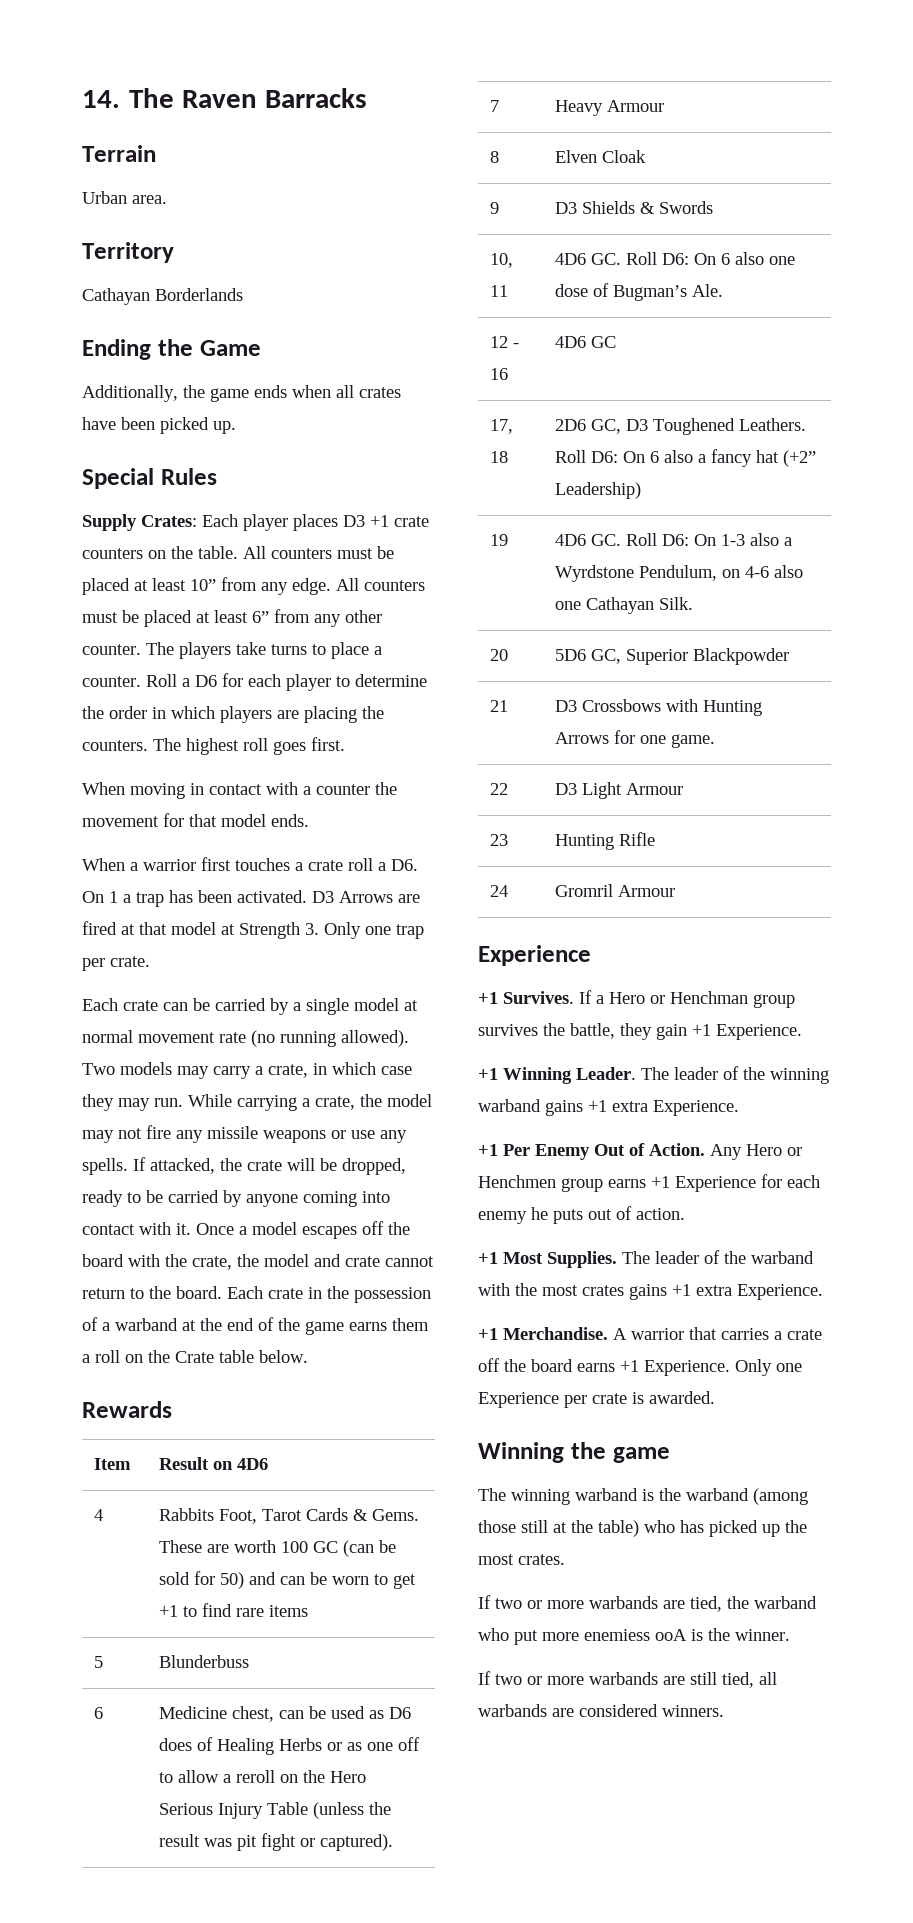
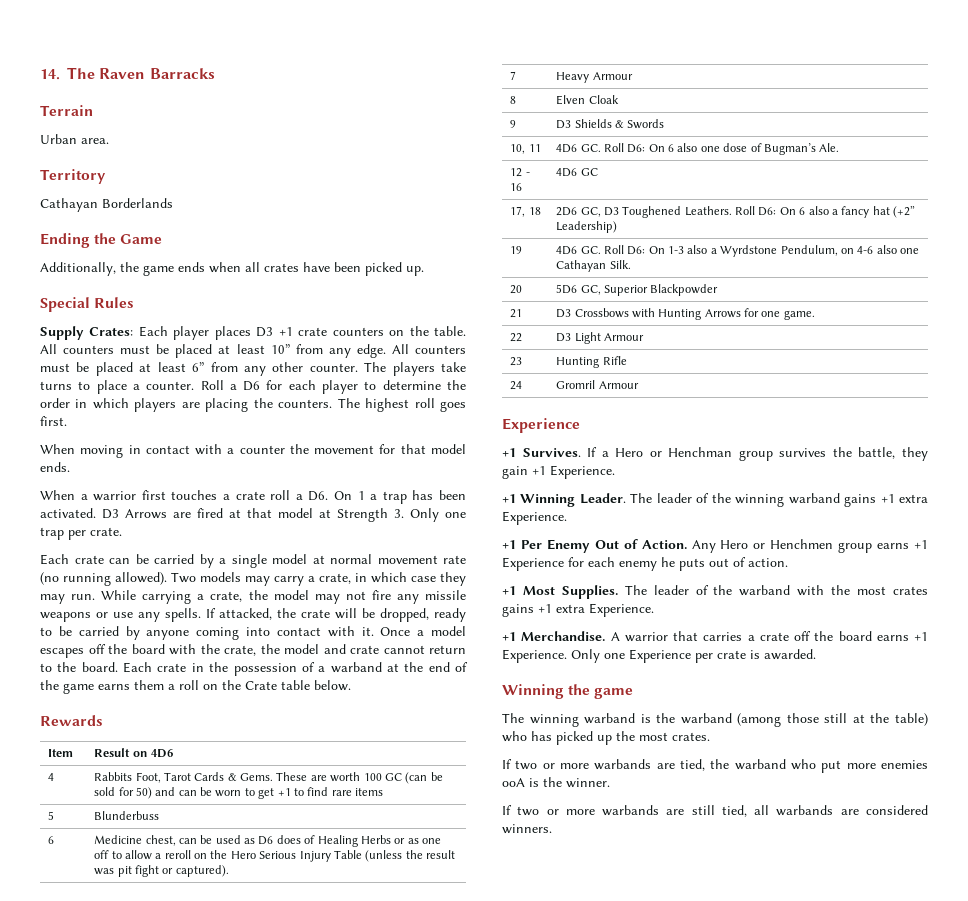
- If two or more warbands are tied, the warband who put more enemiess ooA is the winner.
+ If two or more warbands are tied, the warband who put more enemies ooA is the winner.

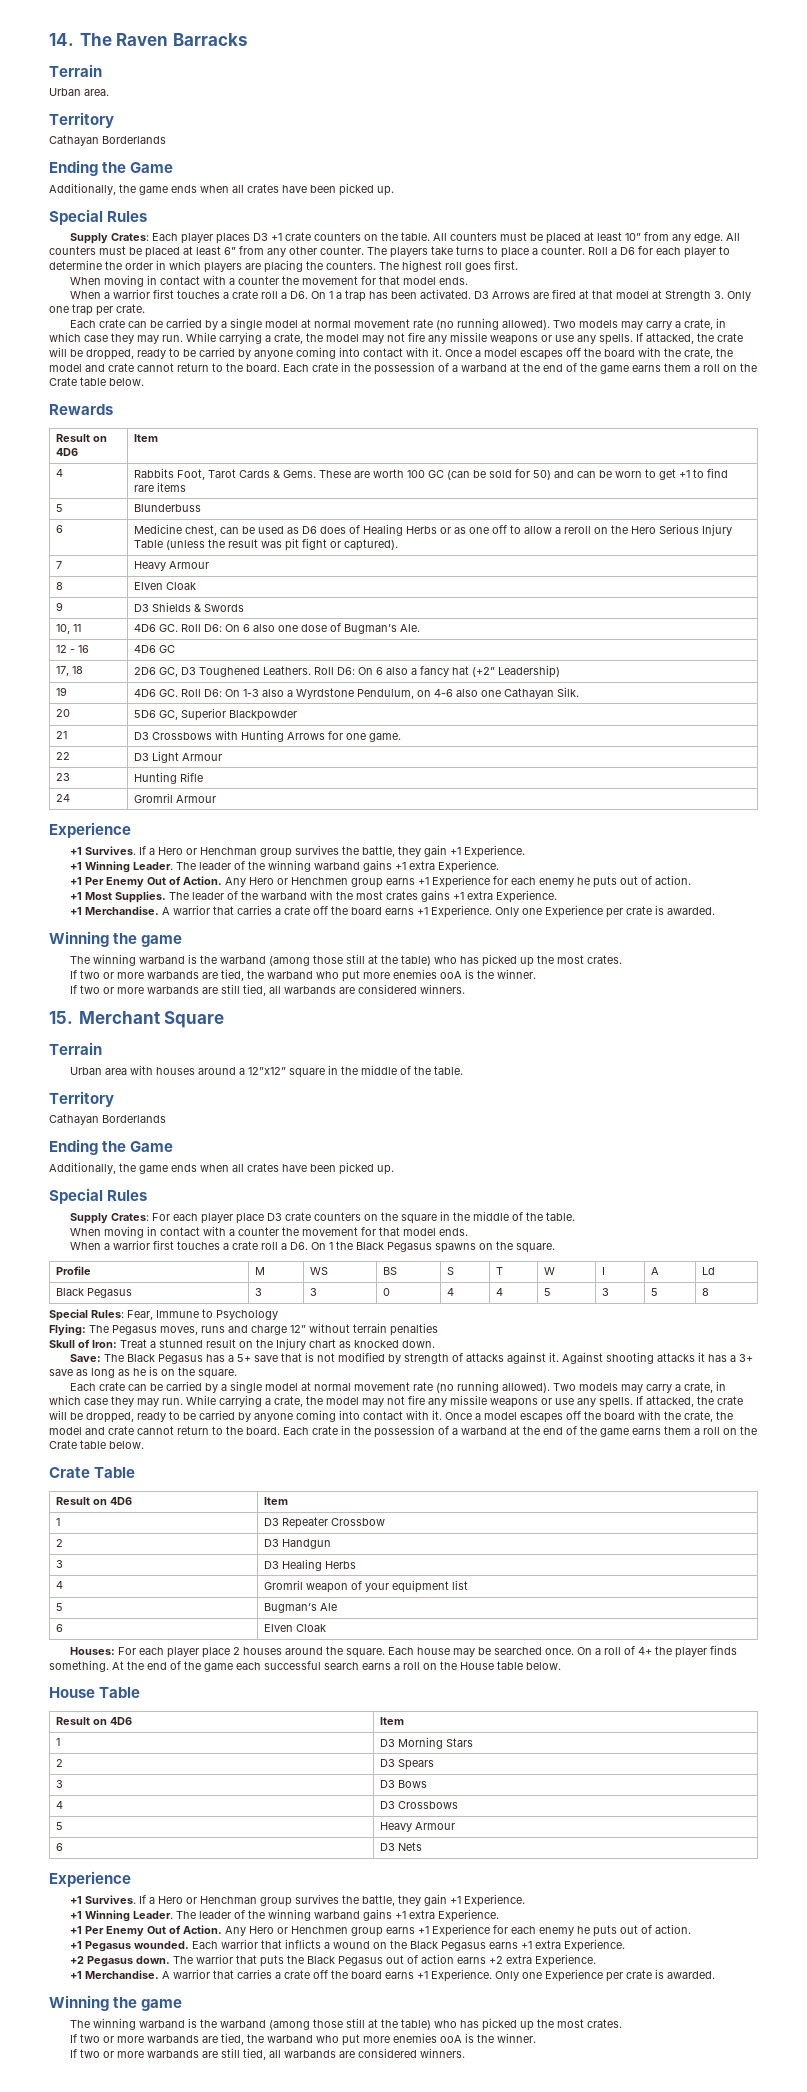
  Rewards
- Item | Result on 4D6
+ Result on 4D6 | Item
+ 15. Merchant Square
+ Terrain
+ Urban area with houses around a 12”x12” square in the middle of the table.
+ Territory
+ Cathayan Borderlands
+ Ending the Game
+ Additionally, the game ends when all crates have been picked up.
+ Special Rules
+ Supply Crates: For each player place D3 crate counters on the square in the middle of the table.
+ When moving in contact with a counter the movement for that model ends.
+ When a warrior first touches a crate roll a D6. On 1 the Black Pegasus spawns on the square.
+ Profile | M | WS | BS | S | T | W | I | A | Ld
+ Black Pegasus | 3 | 3 | 0 | 4 | 4 | 5 | 3 | 5 | 8
+ Special Rules: Fear, Immune to Psychology
+ Flying: The Pegasus moves, runs and charge 12” without terrain penalties
+ Skull of Iron: Treat a stunned result on the Injury chart as knocked down.
+ Save: The Black Pegasus has a 5+ save that is not modified by strength of attacks against it. Against shooting attacks it has a 3+ save as long as he is on the square.
+ Each crate can be carried by a single model at normal movement rate (no running allowed). Two models may carry a crate, in which case they may run. While carrying a crate, the model may not fire any missile weapons or use any spells. If attacked, the crate will be dropped, ready to be carried by anyone coming into contact with it. Once a model escapes off the board with the crate, the model and crate cannot return to the board. Each crate in the possession of a warband at the end of the game earns them a roll on the Crate table below.
+ Crate Table
+ Result on 4D6 | Item
+ 1 | D3 Repeater Crossbow
+ 2 | D3 Handgun
+ 3 | D3 Healing Herbs
+ 4 | Gromril weapon of your equipment list
+ 5 | Bugman’s Ale
+ 6 | Elven Cloak
+ Houses: For each player place 2 houses around the square. Each house may be searched once. On a roll of 4+ the player finds something. At the end of the game each successful search earns a roll on the House table below.
+ House Table
+ Result on 4D6 | Item
+ 1 | D3 Morning Stars
+ 2 | D3 Spears
+ 3 | D3 Bows
+ 4 | D3 Crossbows
+ 5 | Heavy Armour
+ 6 | D3 Nets
+ Experience
+ +1 Survives. If a Hero or Henchman group survives the battle, they gain +1 Experience.
+ +1 Winning Leader. The leader of the winning warband gains +1 extra Experience.
+ +1 Per Enemy Out of Action. Any Hero or Henchmen group earns +1 Experience for each enemy he puts out of action.
+ +1 Pegasus wounded. Each warrior that inflicts a wound on the Black Pegasus earns +1 extra Experience.
+ +2 Pegasus down. The warrior that puts the Black Pegasus out of action earns +2 extra Experience.
+ +1 Merchandise. A warrior that carries a crate off the board earns +1 Experience. Only one Experience per crate is awarded.
+ Winning the game
+ The winning warband is the warband (among those still at the table) who has picked up the most crates.
+ If two or more warbands are tied, the warband who put more enemies ooA is the winner.
+ If two or more warbands are still tied, all warbands are considered winners.

